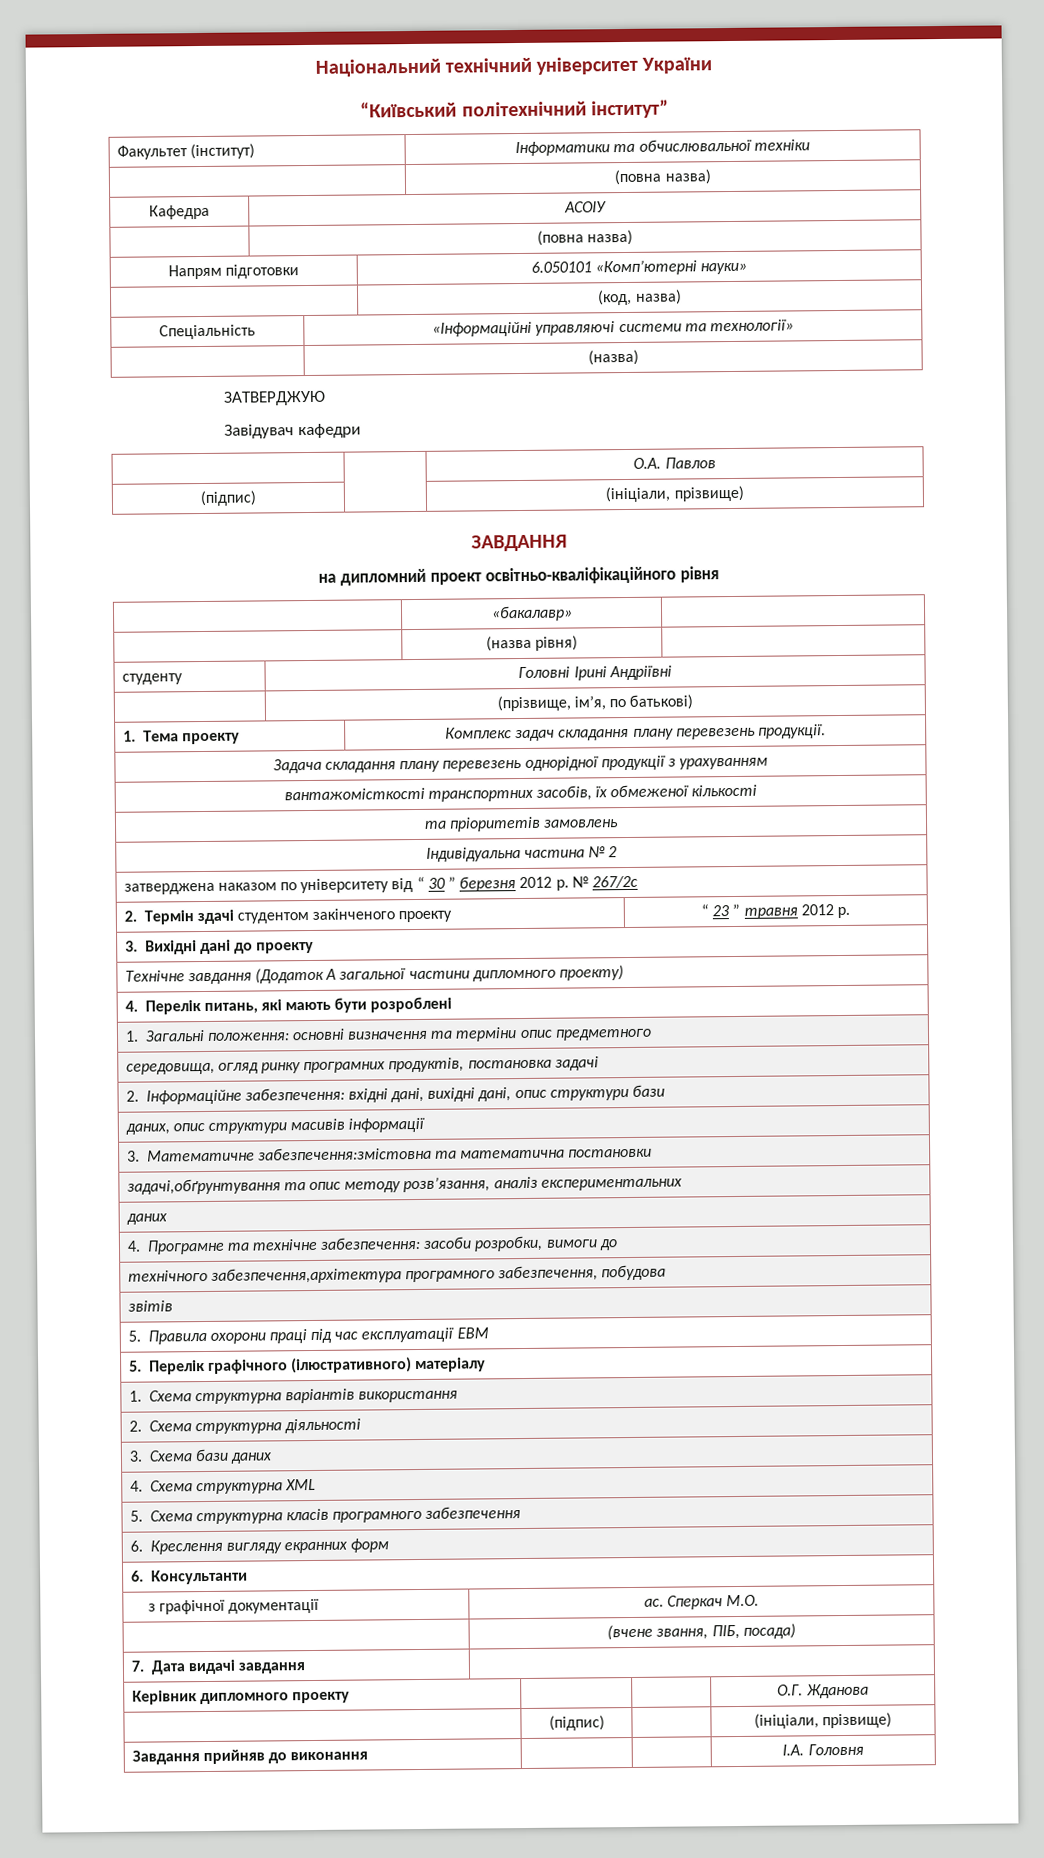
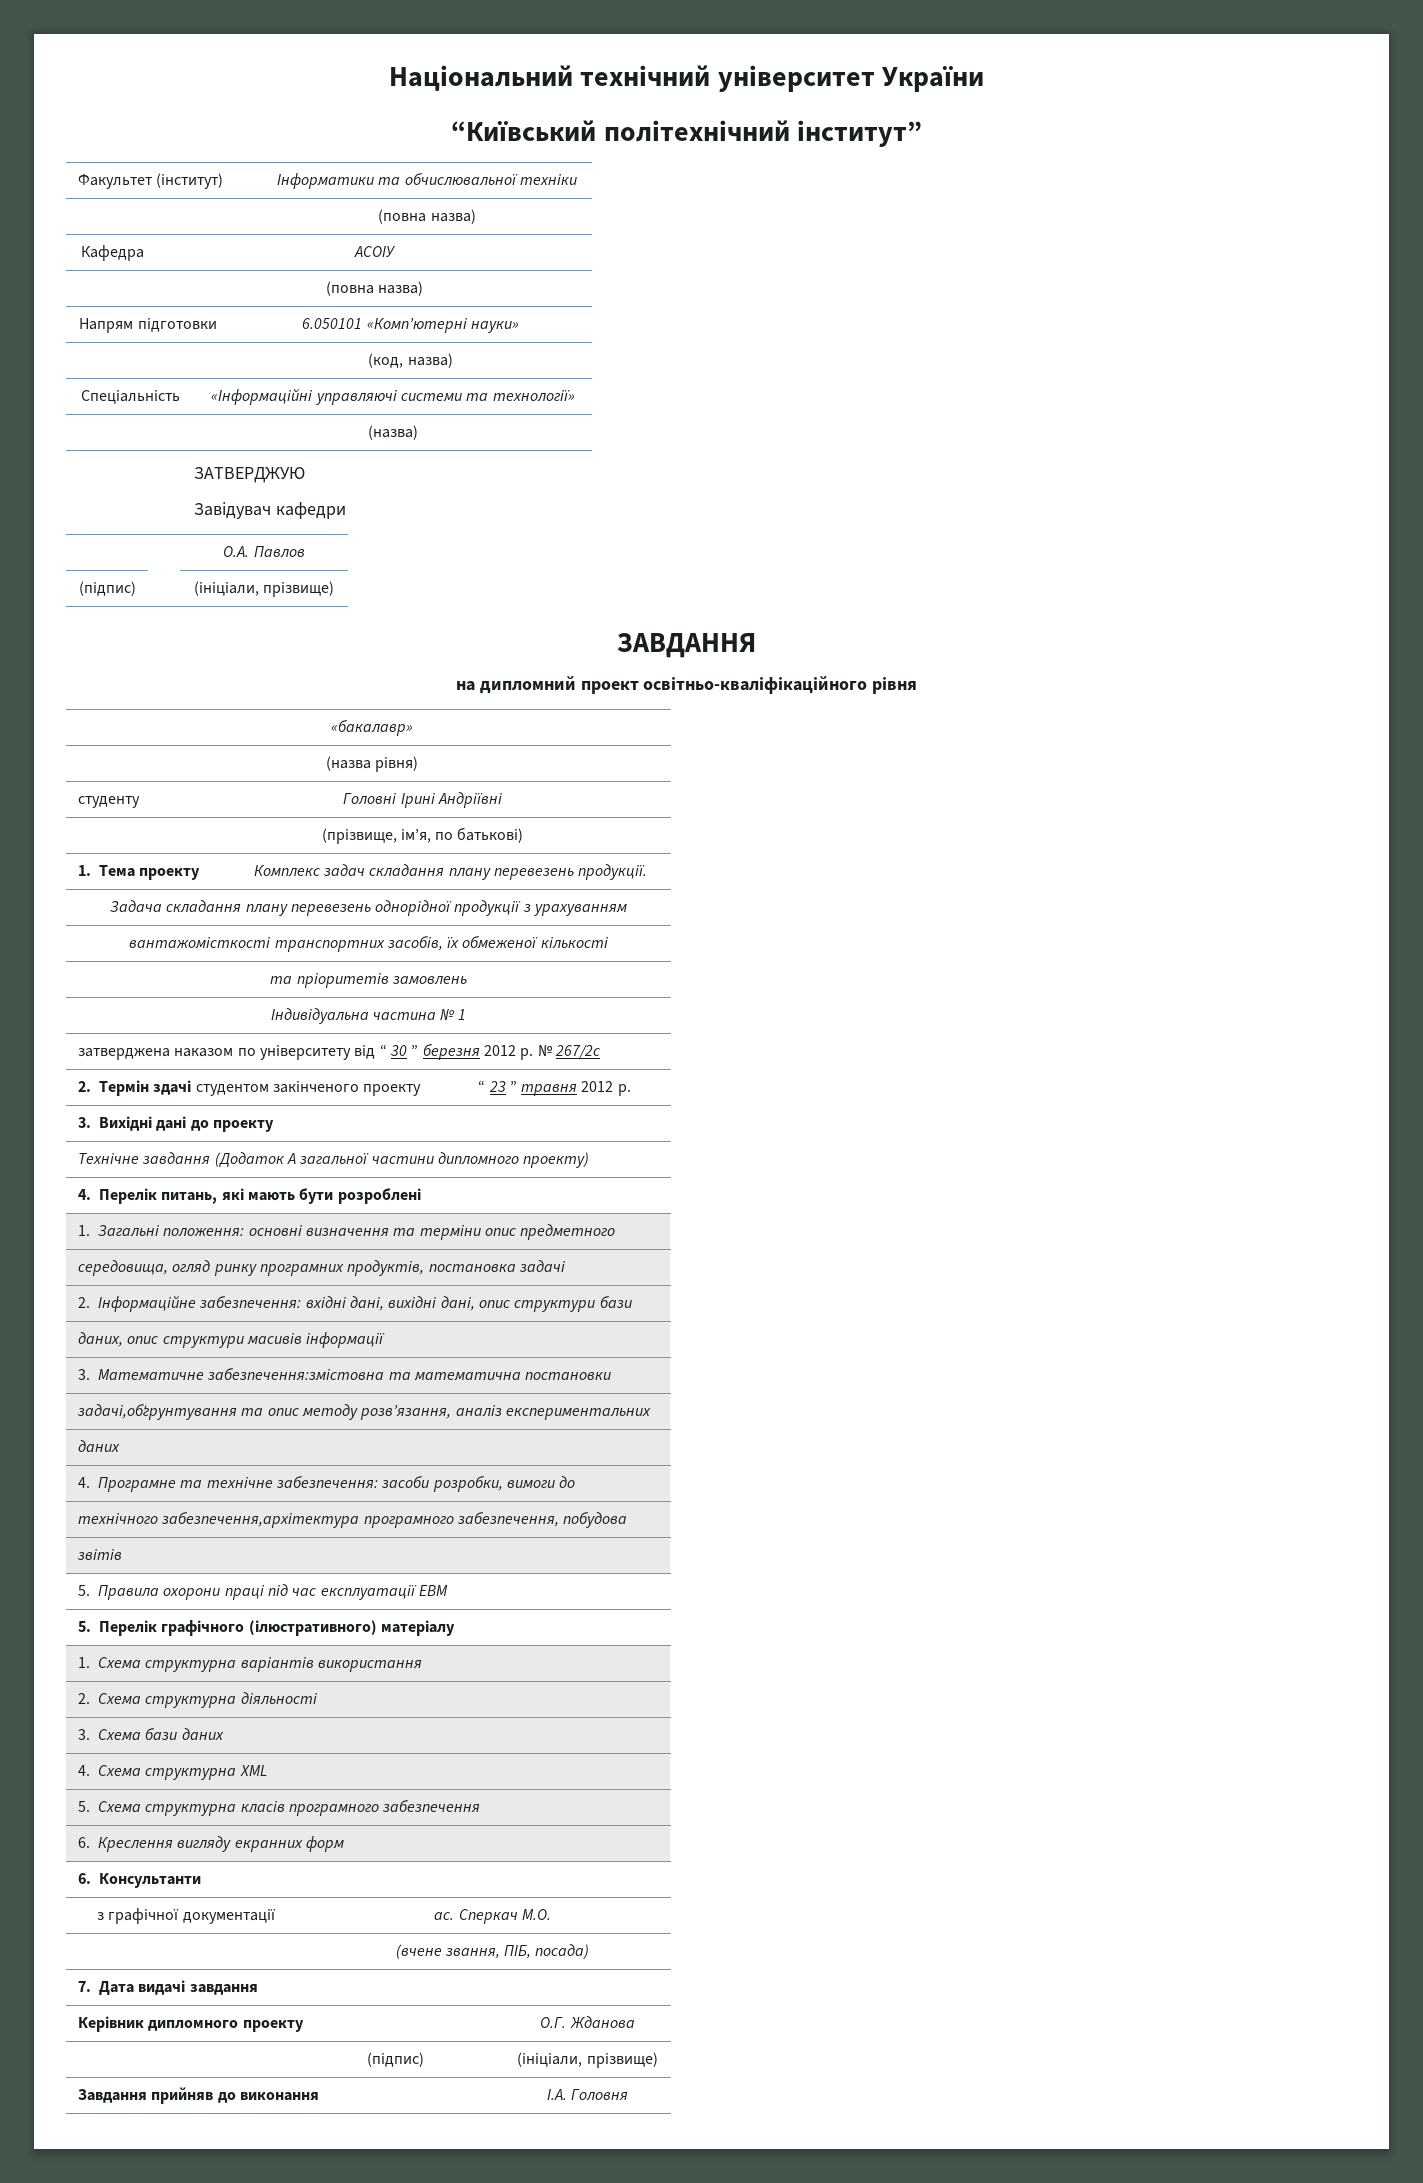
- Індивідуальна частина № 2
+ Індивідуальна частина № 1

